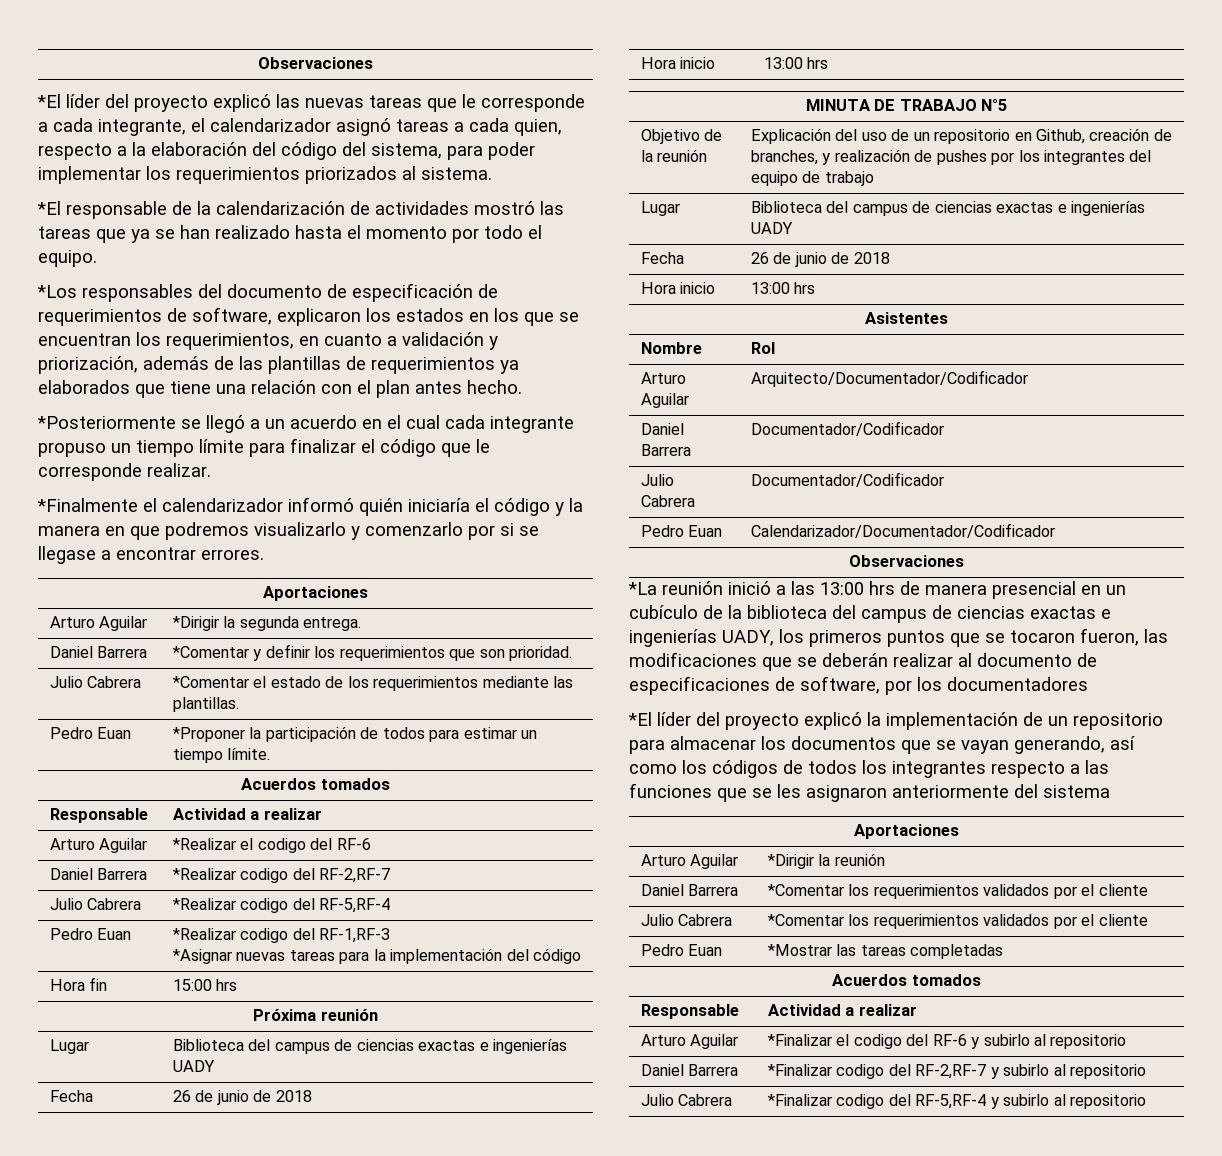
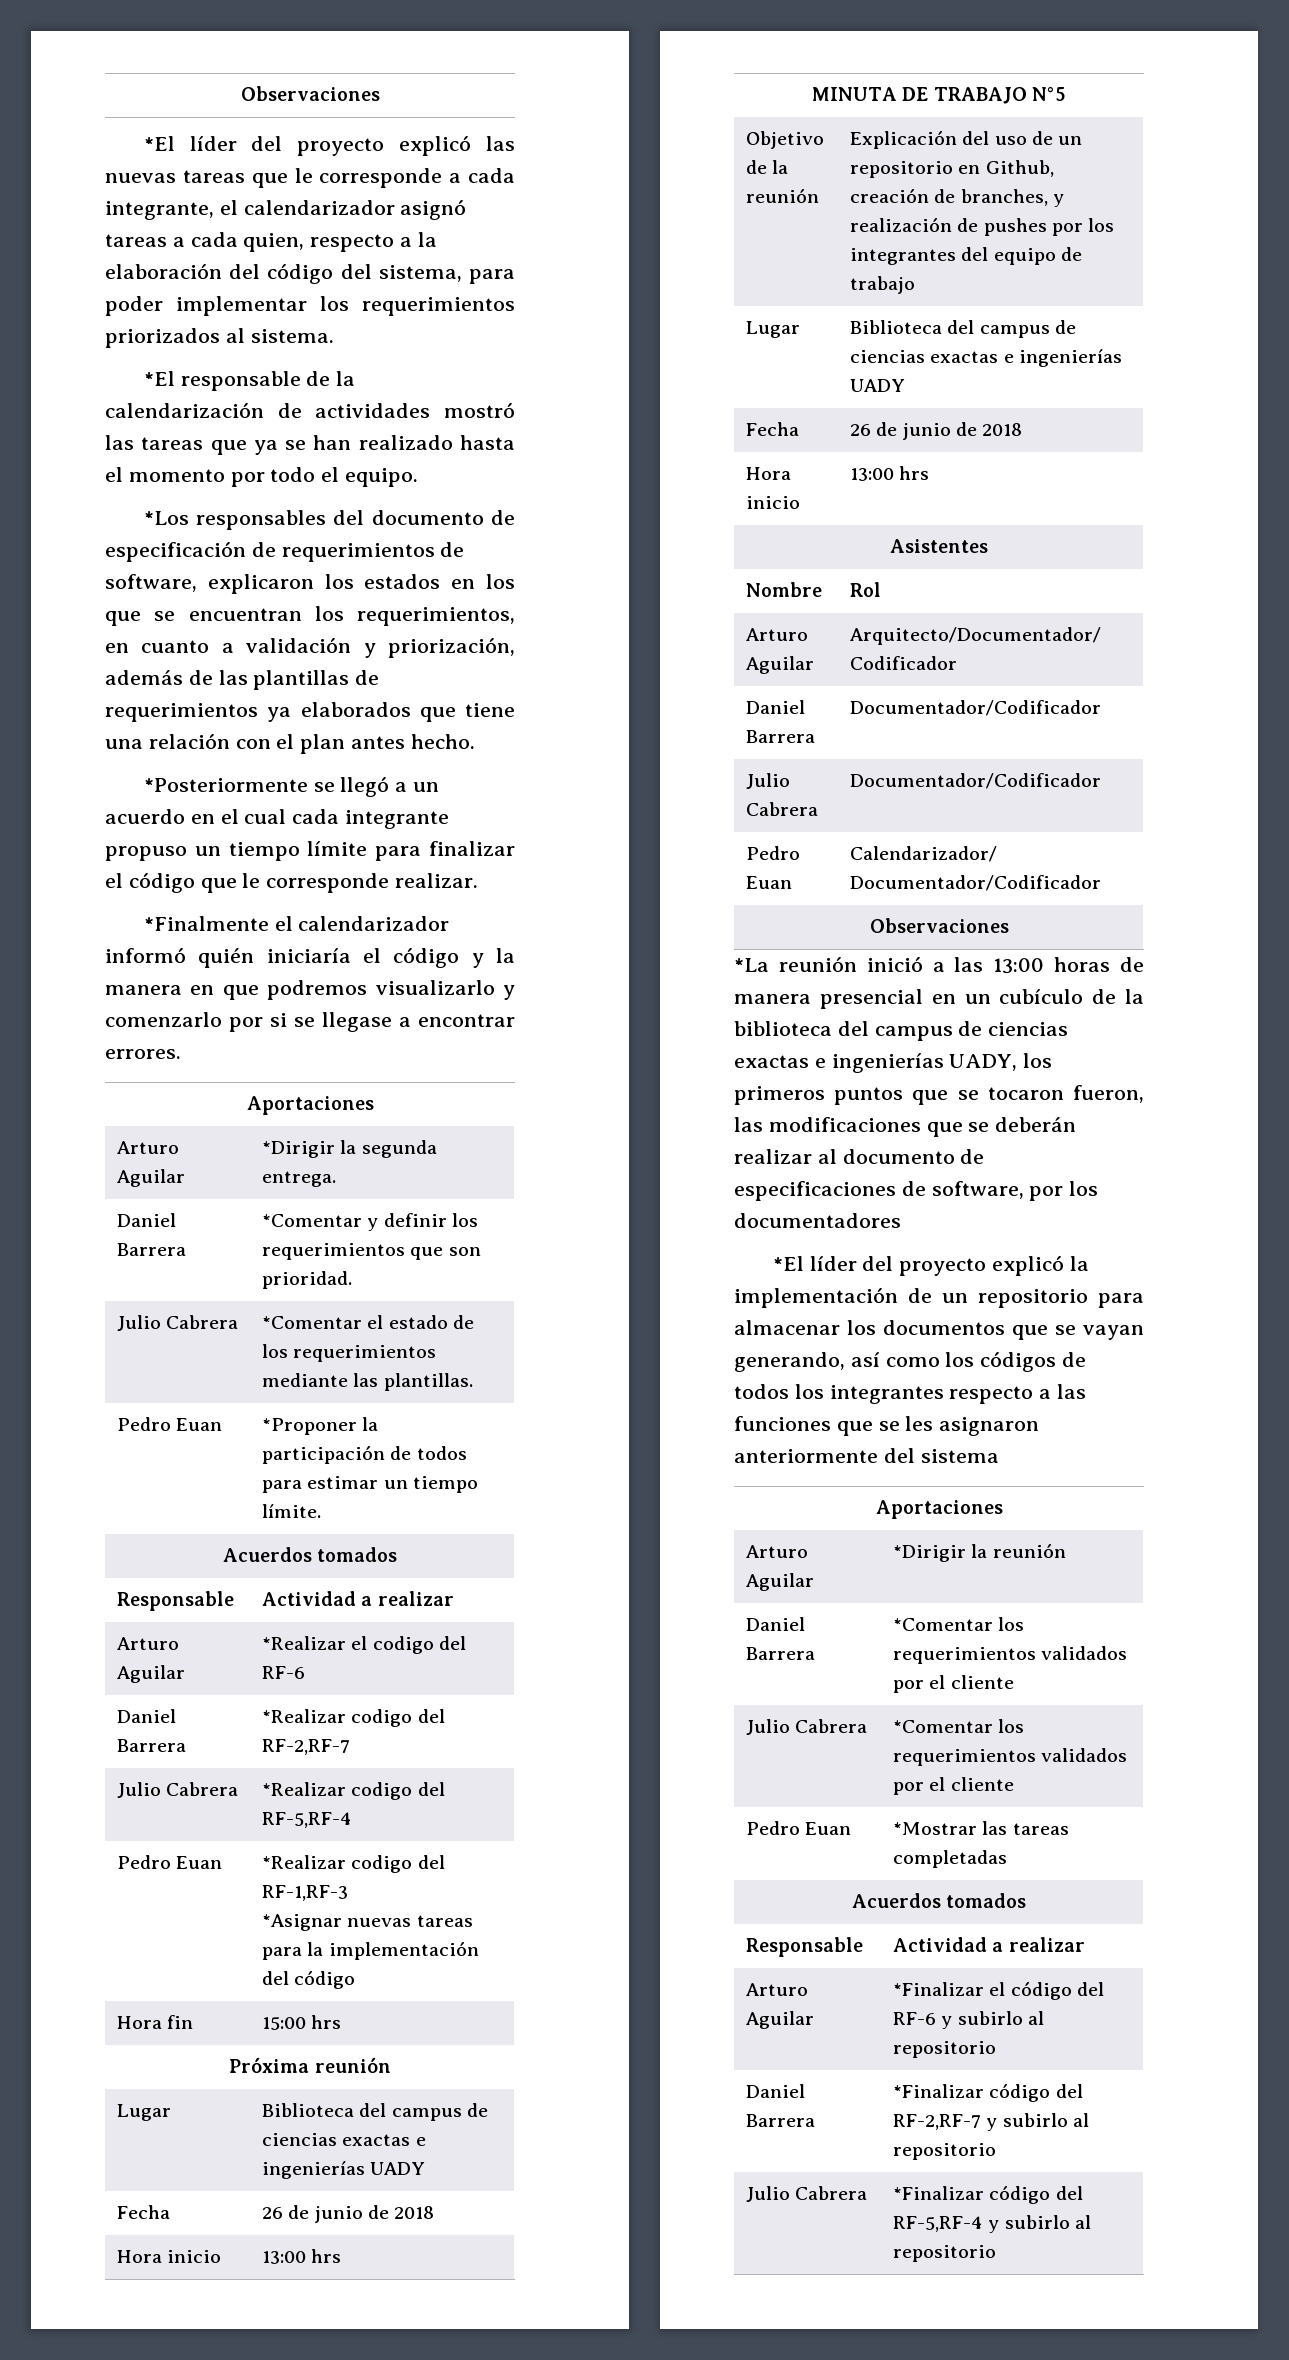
- *La reunión inició a las 13:00 hrs de manera presencial en un cubículo de la biblioteca del campus de ciencias exactas e ingenierías UADY, los primeros puntos que se tocaron fueron, las modificaciones que se deberán realizar al documento de especificaciones de software, por los documentadores
+ *La reunión inició a las 13:00 horas de manera presencial en un cubículo de la biblioteca del campus de ciencias exactas e ingenierías UADY, los primeros puntos que se tocaron fueron, las modificaciones que se deberán realizar al documento de especificaciones de software, por los documentadores
- Arturo Aguilar | *Finalizar el codigo del RF-6 y subirlo al repositorio
+ Arturo Aguilar | *Finalizar el código del RF-6 y subirlo al repositorio
- Daniel Barrera | *Finalizar codigo del RF-2,RF-7 y subirlo al repositorio
+ Daniel Barrera | *Finalizar código del RF-2,RF-7 y subirlo al repositorio
- Julio Cabrera | *Finalizar codigo del RF-5,RF-4 y subirlo al repositorio
+ Julio Cabrera | *Finalizar código del RF-5,RF-4 y subirlo al repositorio

